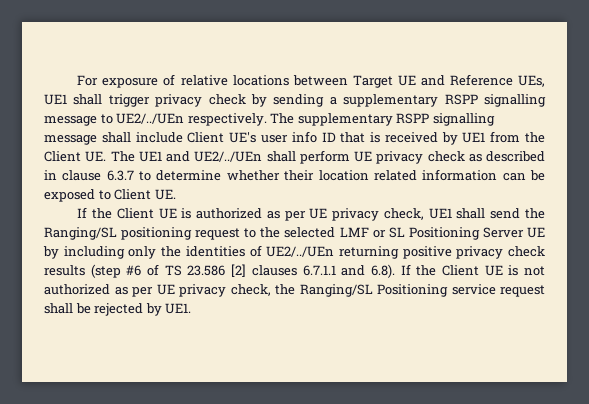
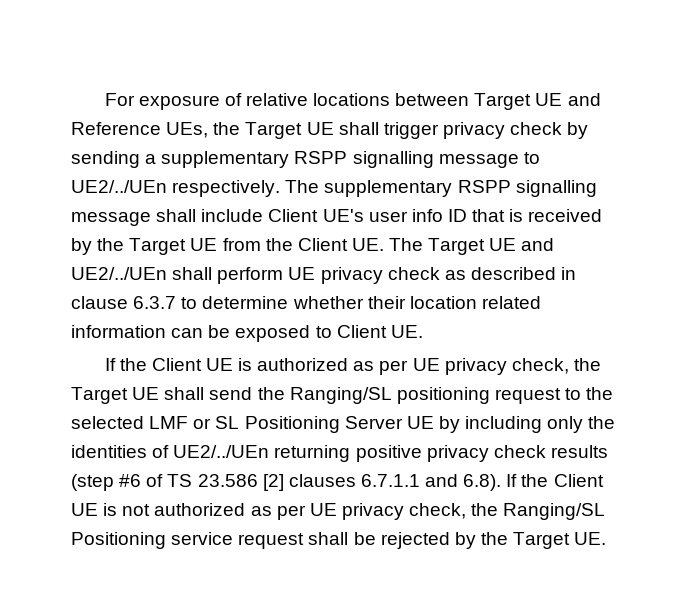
- For exposure of relative locations between Target UE and Reference UEs, UE1 shall trigger privacy check by sending a supplementary RSPP signalling message to UE2/../UEn respectively.
+ For exposure of relative locations between Target UE and Reference UEs, the Target UE shall trigger privacy check by sending a supplementary RSPP signalling message to UE2/../UEn respectively.
- The supplementary RSPP signalling message shall include Client UE's user info ID that is received by UE1 from the Client UE. The UE1 and UE2/../UEn shall perform UE privacy check as described in clause 6.3.7 to determine whether their location related information can be exposed to Client UE.
+ The supplementary RSPP signalling message shall include Client UE's user info ID that is received by the Target UE from the Client UE. The Target UE and UE2/../UEn shall perform UE privacy check as described in clause 6.3.7 to determine whether their location related information can be exposed to Client UE.
- If the Client UE is authorized as per UE privacy check, UE1 shall send the Ranging/SL positioning request to the selected LMF or SL Positioning Server UE by including only the identities of UE2/../UEn returning positive privacy check results (step #6 of TS 23.586 [2] clauses 6.7.1.1 and 6.8). If the Client UE is not authorized as per UE privacy check, the Ranging/SL Positioning service request shall be rejected by UE1.
+ If the Client UE is authorized as per UE privacy check, the Target UE shall send the Ranging/SL positioning request to the selected LMF or SL Positioning Server UE by including only the identities of UE2/../UEn returning positive privacy check results (step #6 of TS 23.586 [2] clauses 6.7.1.1 and 6.8). If the Client UE is not authorized as per UE privacy check, the Ranging/SL Positioning service request shall be rejected by the Target UE.

